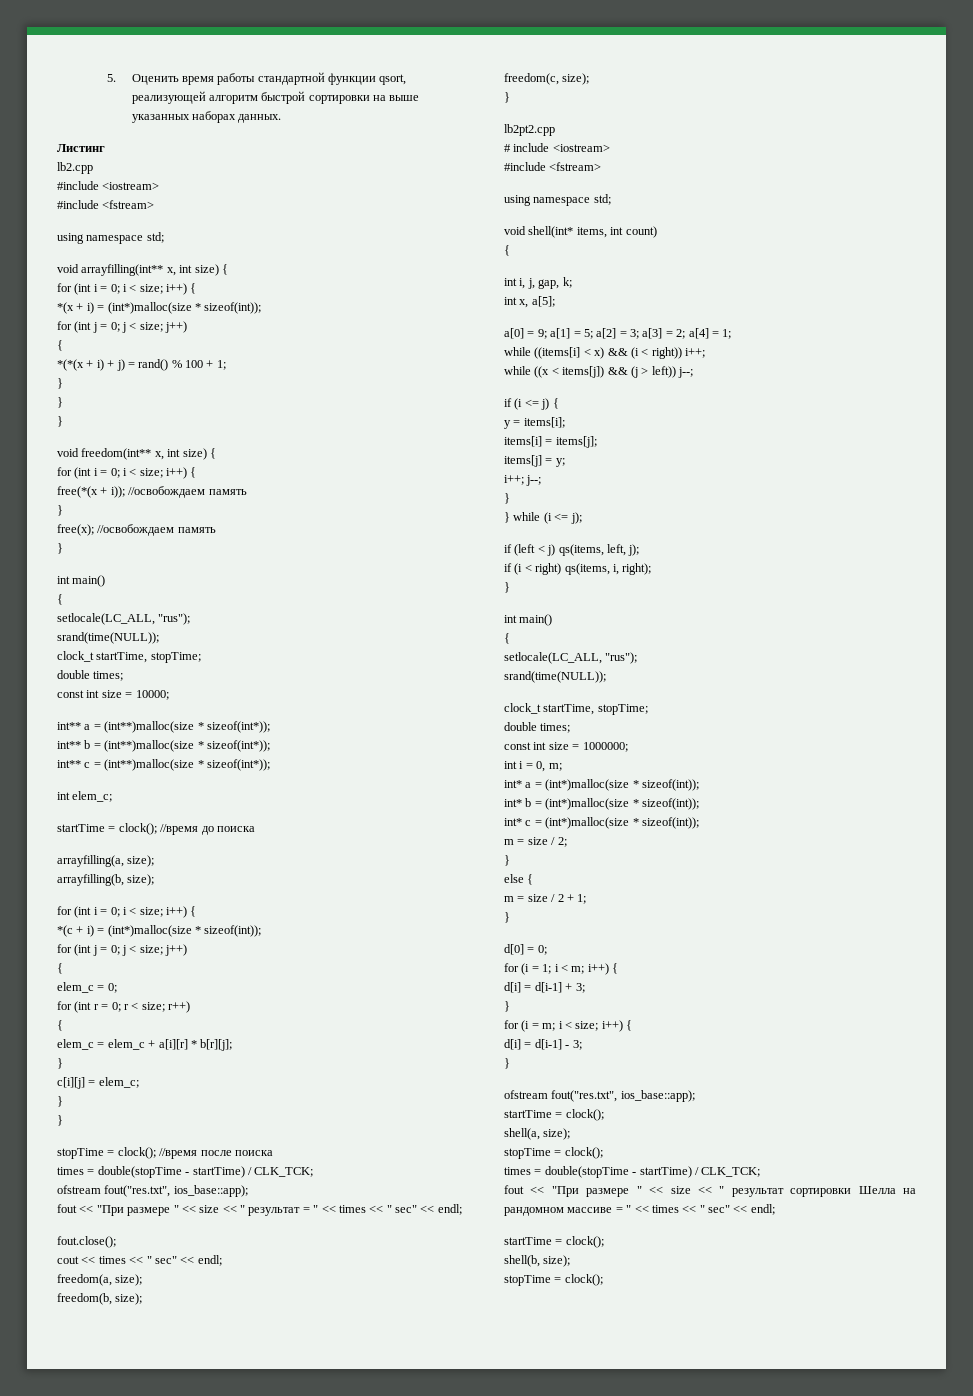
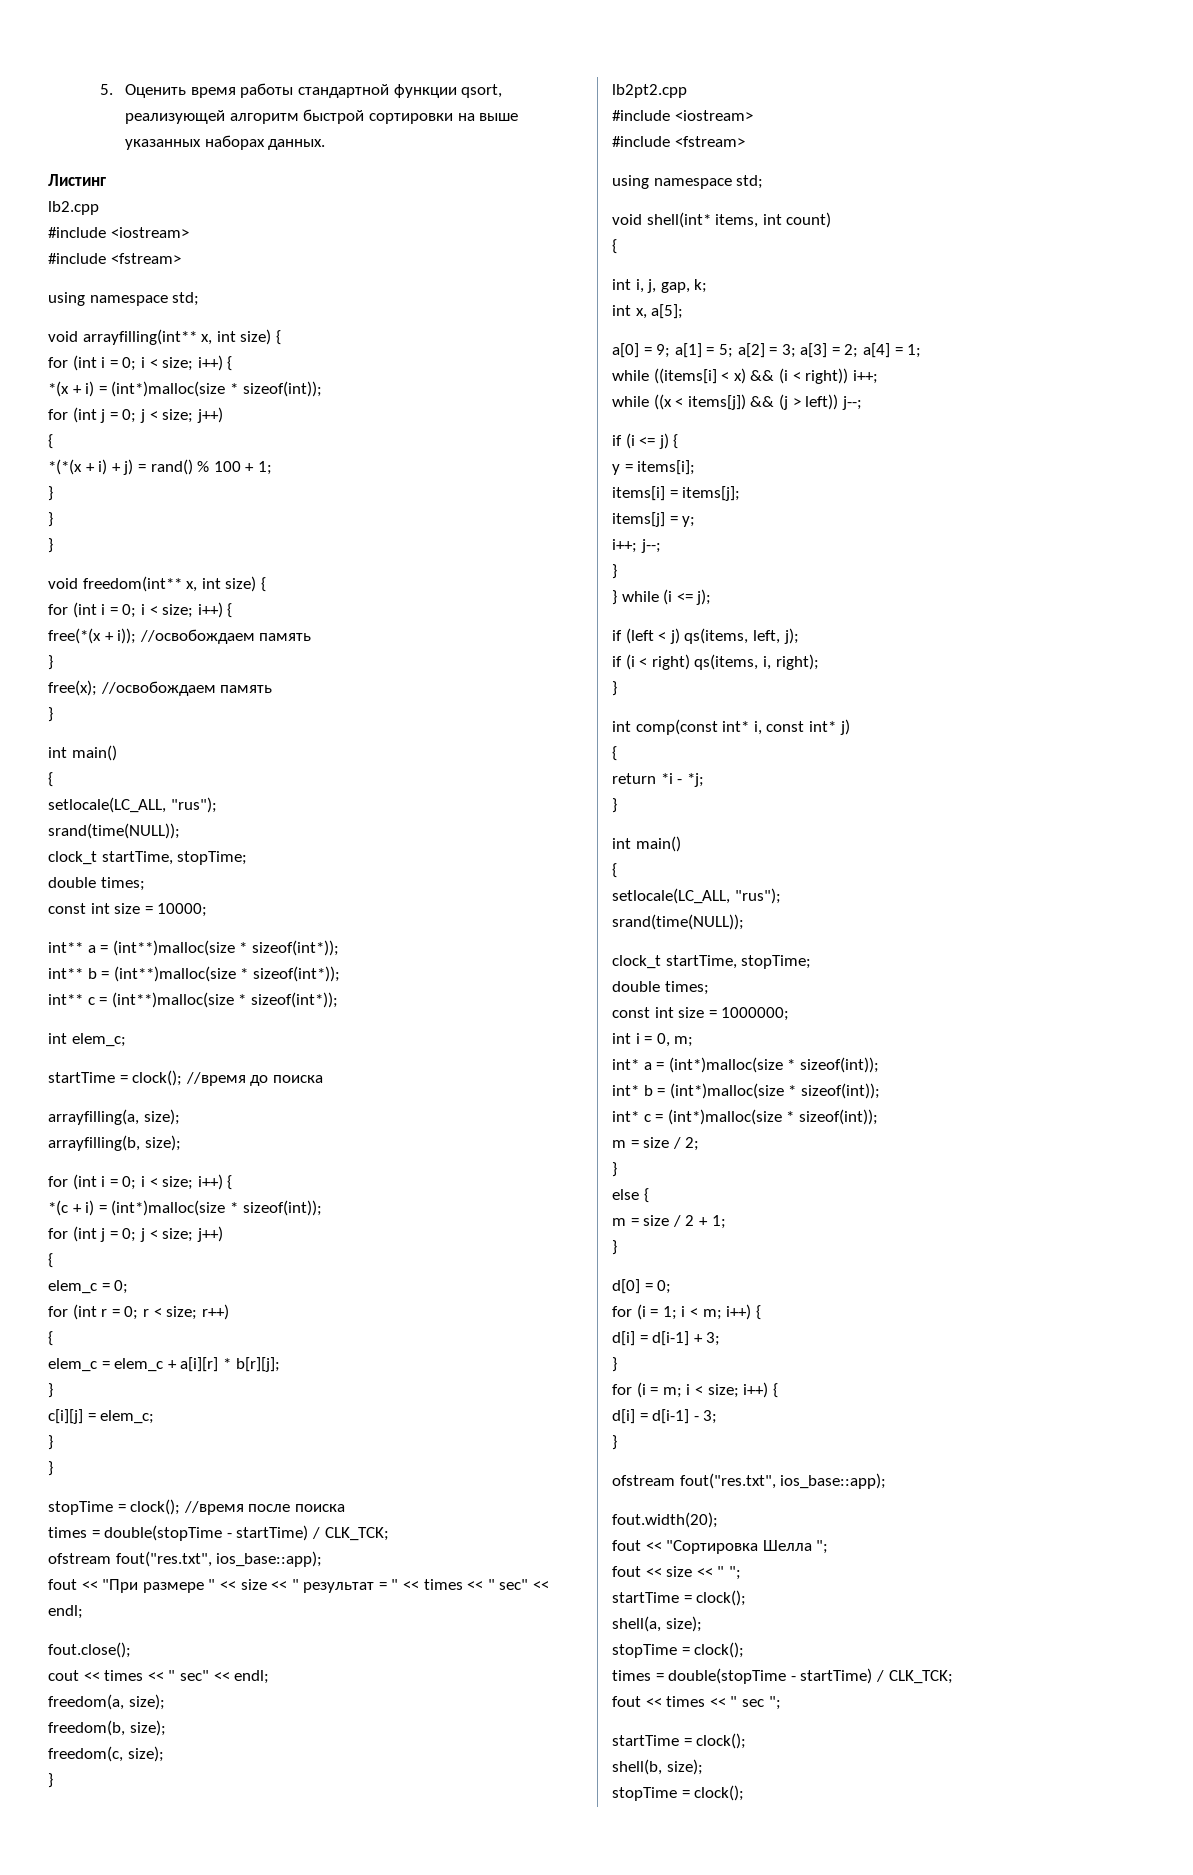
  lb2pt2.cpp
- # include <iostream>
+ #include <iostream>
+ int comp(const int* i, const int* j)
+ {
+ return *i - *j;
+ }
+ fout.width(20);
+ fout << "Cортировка Шелла ";
+ fout << size << " ";
- fout << "При размере " << size << " результат сортировки Шелла на рандомном массиве = " << times << " sec" << endl;
+ fout << times << " sec ";

